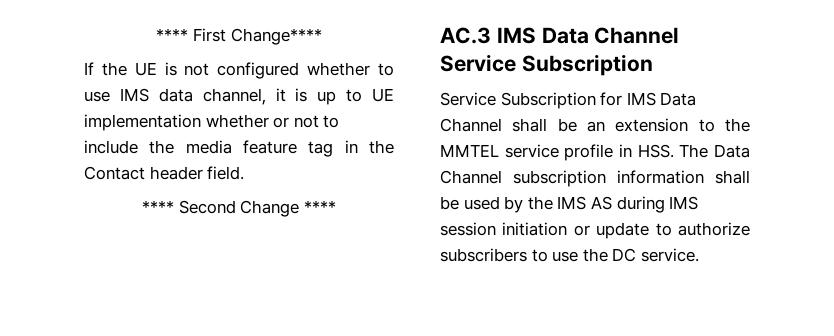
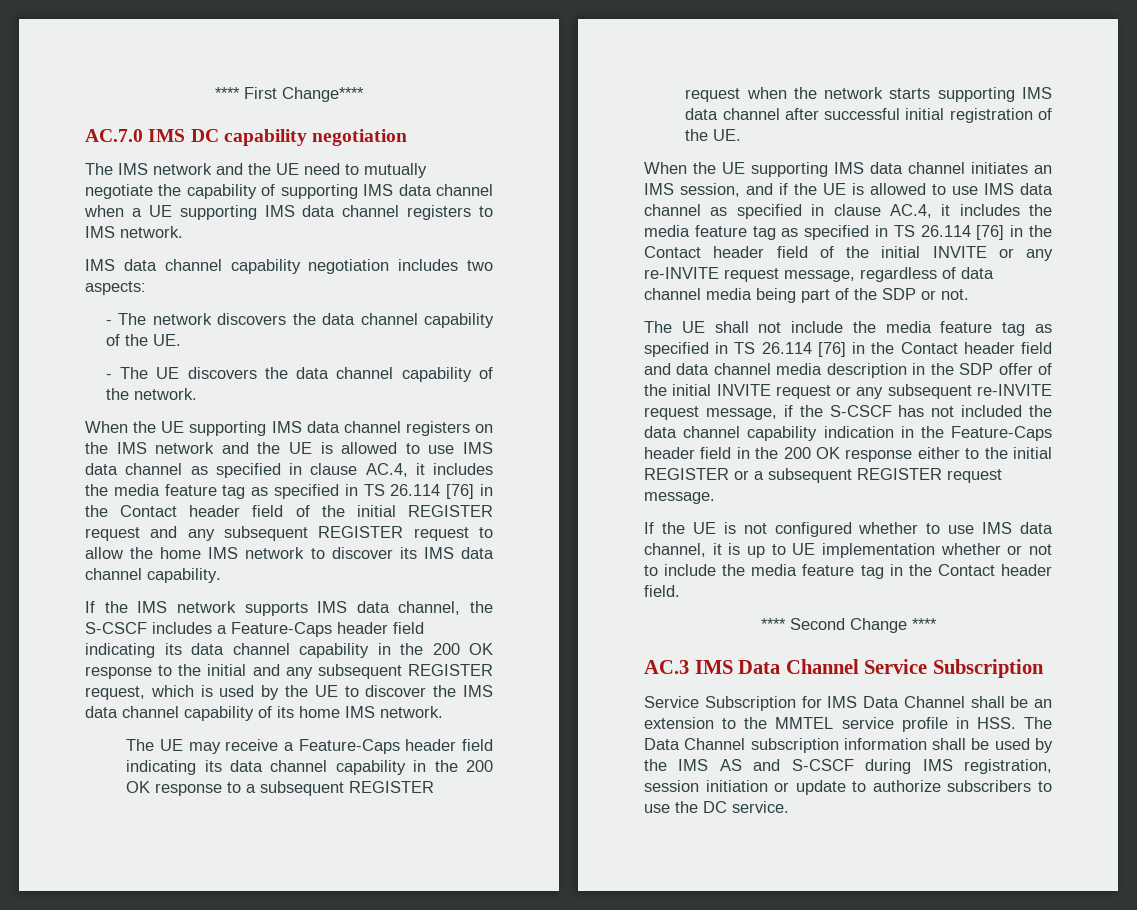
+ AC.7.0 IMS DC capability negotiation
+ The IMS network and the UE need to mutually negotiate the capability of supporting IMS data channel when a UE supporting IMS data channel registers to IMS network.
+ IMS data channel capability negotiation includes two aspects:
+ - The network discovers the data channel capability of the UE.
+ - The UE discovers the data channel capability of the network.
+ When the UE supporting IMS data channel registers on the IMS network and the UE is allowed to use IMS data channel as specified in clause AC.4, it includes the media feature tag as specified in TS 26.114 [76] in the Contact header field of the initial REGISTER request and any subsequent REGISTER request to allow the home IMS network to discover its IMS data channel capability.
+ If the IMS network supports IMS data channel, the S-CSCF includes a Feature-Caps header field indicating its data channel capability in the 200 OK response to the initial and any subsequent REGISTER request, which is used by the UE to discover the IMS data channel capability of its home IMS network.
+ The UE may receive a Feature-Caps header field indicating its data channel capability in the 200 OK response to a subsequent REGISTER request when the network starts supporting IMS data channel after successful initial registration of the UE.
+ When the UE supporting IMS data channel initiates an IMS session, and if the UE is allowed to use IMS data channel as specified in clause AC.4, it includes the media feature tag as specified in TS 26.114 [76] in the Contact header field of the initial INVITE or any re-INVITE request message, regardless of data channel media being part of the SDP or not.
+ The UE shall not include the media feature tag as specified in TS 26.114 [76] in the Contact header field and data channel media description in the SDP offer of the initial INVITE request or any subsequent re-INVITE request message, if the S-CSCF has not included the data channel capability indication in the Feature-Caps header field in the 200 OK response either to the initial REGISTER or a subsequent REGISTER request message.
- Service Subscription for IMS Data Channel shall be an extension to the MMTEL service profile in HSS. The Data Channel subscription information shall be used by the IMS AS during IMS session initiation or update to authorize subscribers to use the DC service.
+ Service Subscription for IMS Data Channel shall be an extension to the MMTEL service profile in HSS. The Data Channel subscription information shall be used by the IMS AS and S-CSCF during IMS registration, session initiation or update to authorize subscribers to use the DC service.

